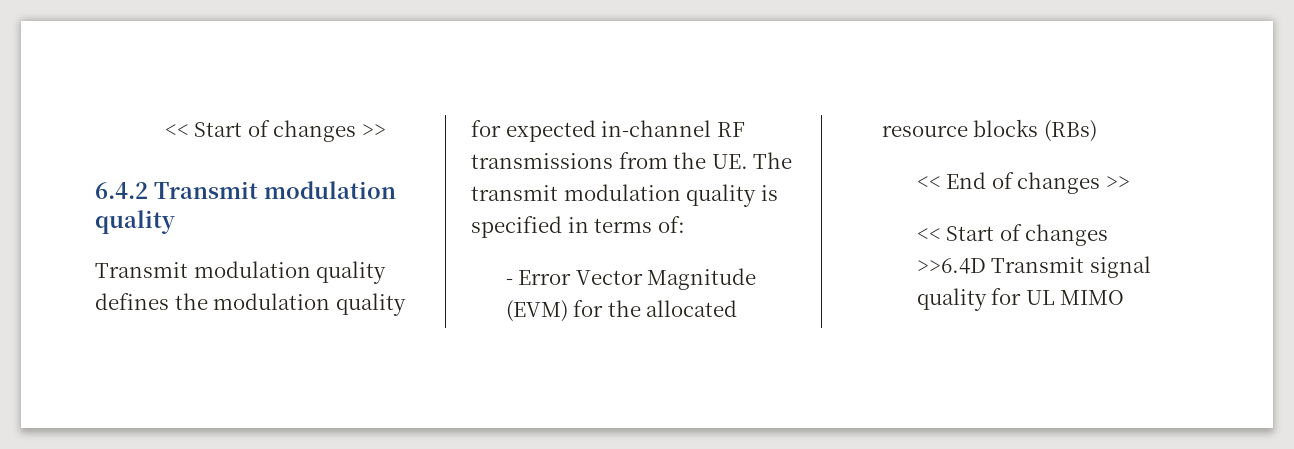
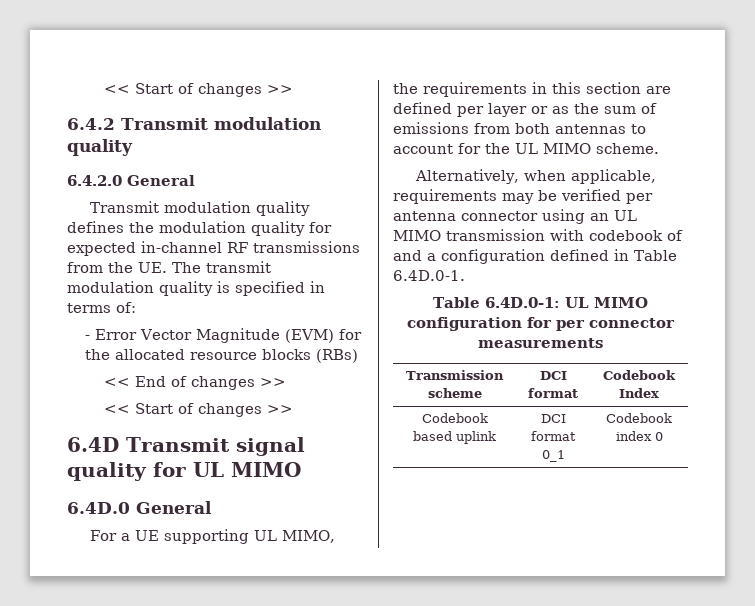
+ 6.4.2.0 General
  << End of changes >>
- << Start of changes >>6.4D Transmit signal quality for UL MIMO
+ << Start of changes >>
+ 6.4D Transmit signal quality for UL MIMO
+ 6.4D.0 General
+ For a UE supporting UL MIMO, the requirements in this section are defined per layer or as the sum of emissions from both antennas to account for the UL MIMO scheme.
+ Alternatively, when applicable, requirements may be verified per antenna connector using an UL MIMO transmission with codebook of and a configuration defined in Table 6.4D.0-1.
+ Table 6.4D.0-1: UL MIMO configuration for per connector measurements
+ Transmission scheme | DCI format | Codebook Index
+ Codebook based uplink | DCI format 0_1 | Codebook index 0

